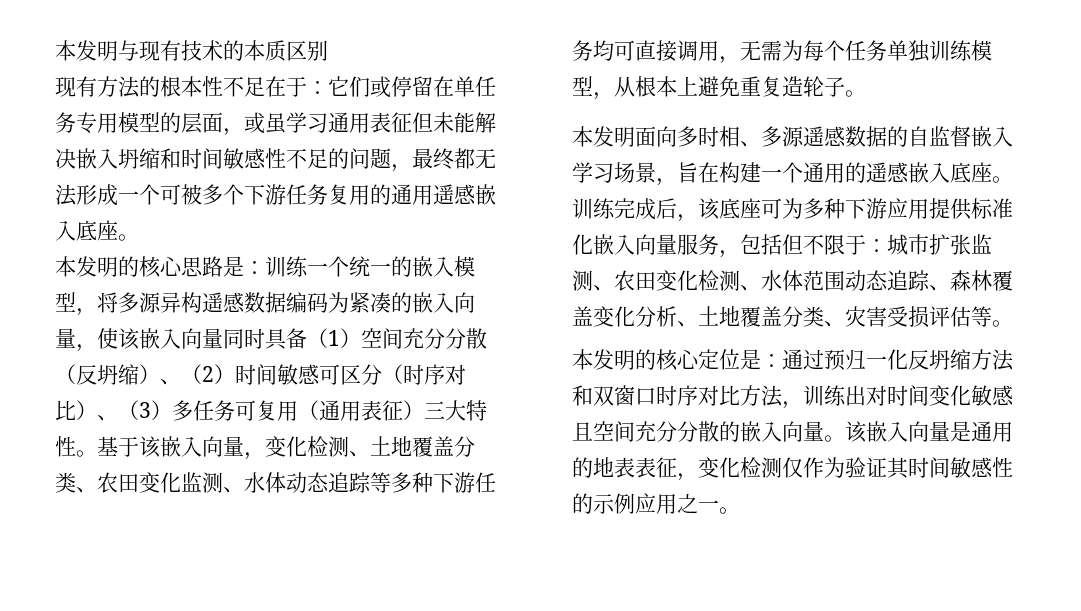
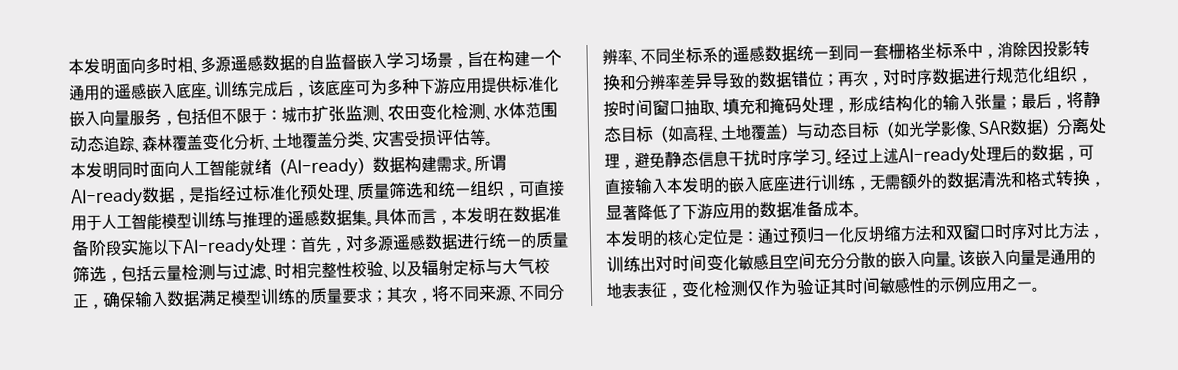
- 本发明与现有技术的本质区别
- 现有方法的根本性不足在于：它们或停留在单任务专用模型的层面，或虽学习通用表征但未能解决嵌入坍缩和时间敏感性不足的问题，最终都无法形成一个可被多个下游任务复用的通用遥感嵌入底座。
- 本发明的核心思路是：训练一个统一的嵌入模型，将多源异构遥感数据编码为紧凑的嵌入向量，使该嵌入向量同时具备（1）空间充分分散（反坍缩）、（2）时间敏感可区分（时序对比）、（3）多任务可复用（通用表征）三大特性。基于该嵌入向量，变化检测、土地覆盖分类、农田变化监测、水体动态追踪等多种下游任务均可直接调用，无需为每个任务单独训练模型，从根本上避免重复造轮子。
+ 本发明同时面向人工智能就绪（AI-ready）数据构建需求。所谓AI-ready数据，是指经过标准化预处理、质量筛选和统一组织，可直接用于人工智能模型训练与推理的遥感数据集。具体而言，本发明在数据准备阶段实施以下AI-ready处理：首先，对多源遥感数据进行统一的质量筛选，包括云量检测与过滤、时相完整性校验、以及辐射定标与大气校正，确保输入数据满足模型训练的质量要求；其次，将不同来源、不同分辨率、不同坐标系的遥感数据统一到同一套栅格坐标系中，消除因投影转换和分辨率差异导致的数据错位；再次，对时序数据进行规范化组织，按时间窗口抽取、填充和掩码处理，形成结构化的输入张量；最后，将静态目标（如高程、土地覆盖）与动态目标（如光学影像、SAR数据）分离处理，避免静态信息干扰时序学习。经过上述AI-ready处理后的数据，可直接输入本发明的嵌入底座进行训练，无需额外的数据清洗和格式转换，显著降低了下游应用的数据准备成本。

